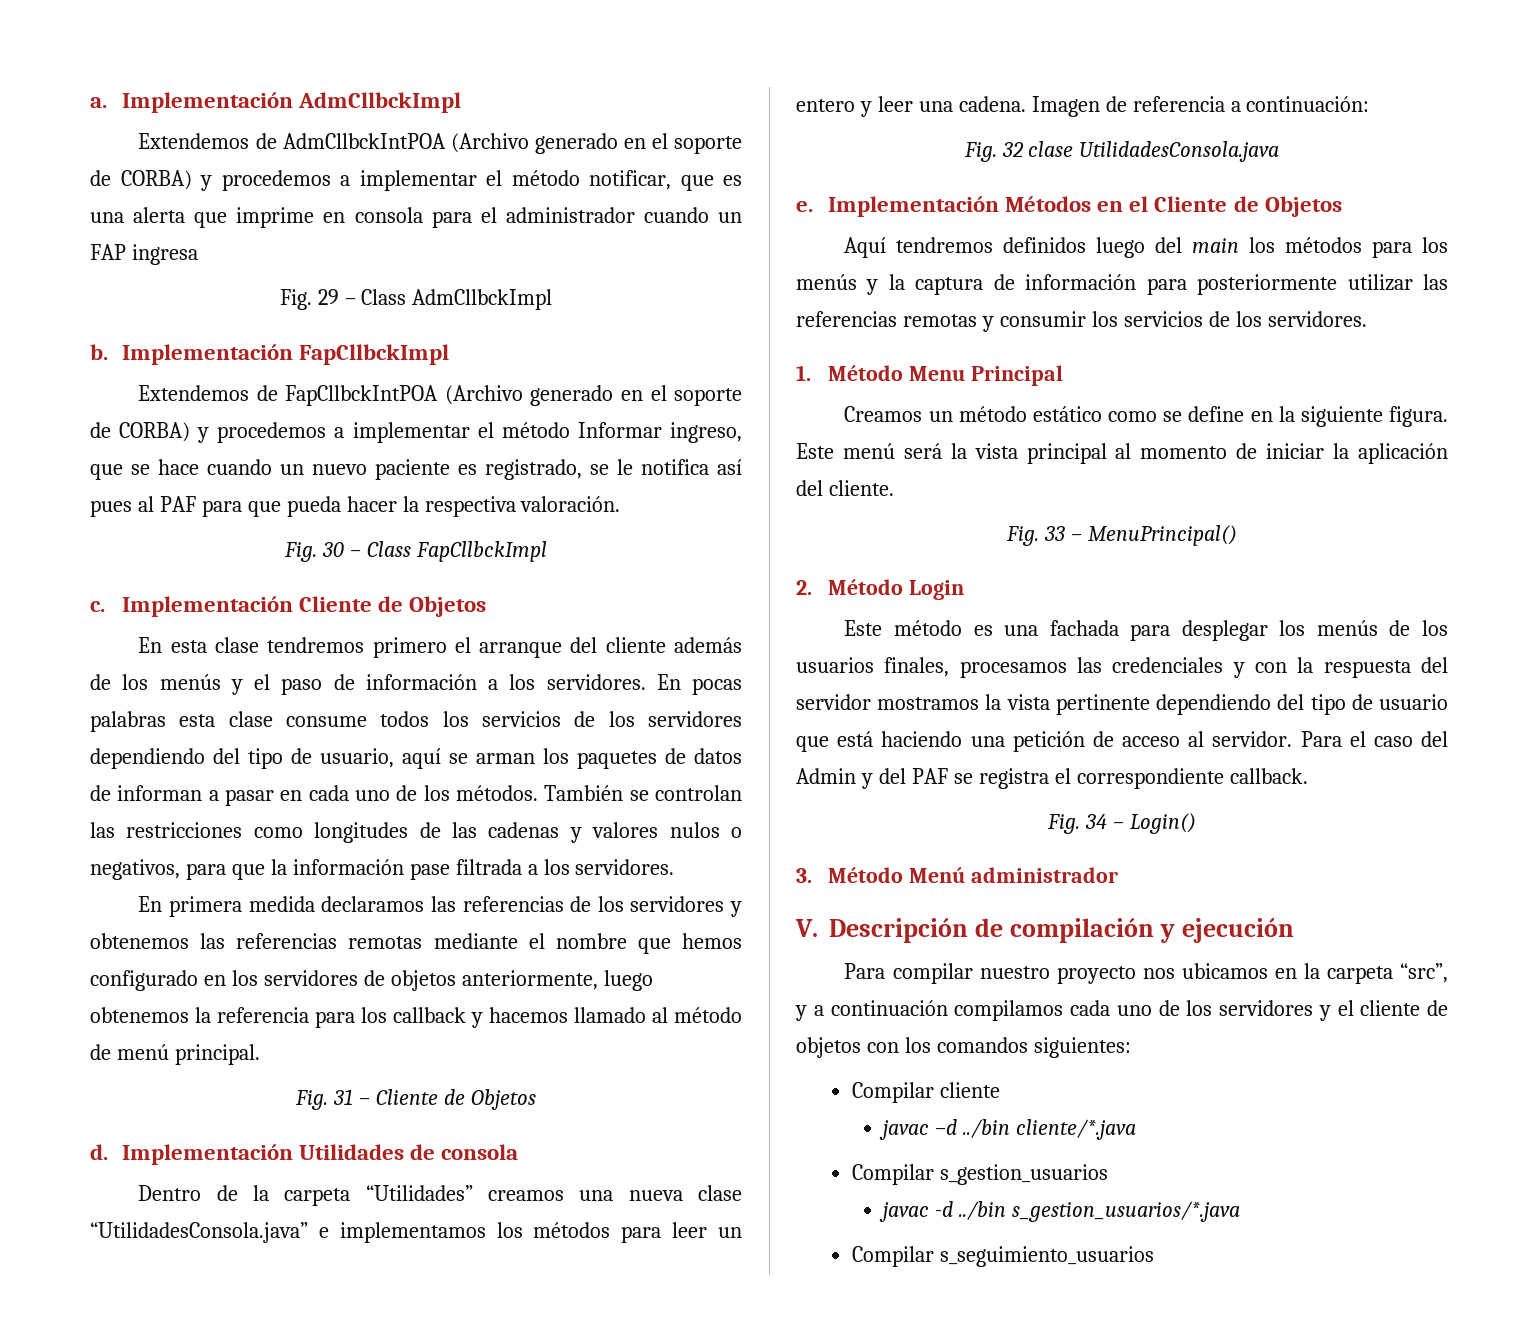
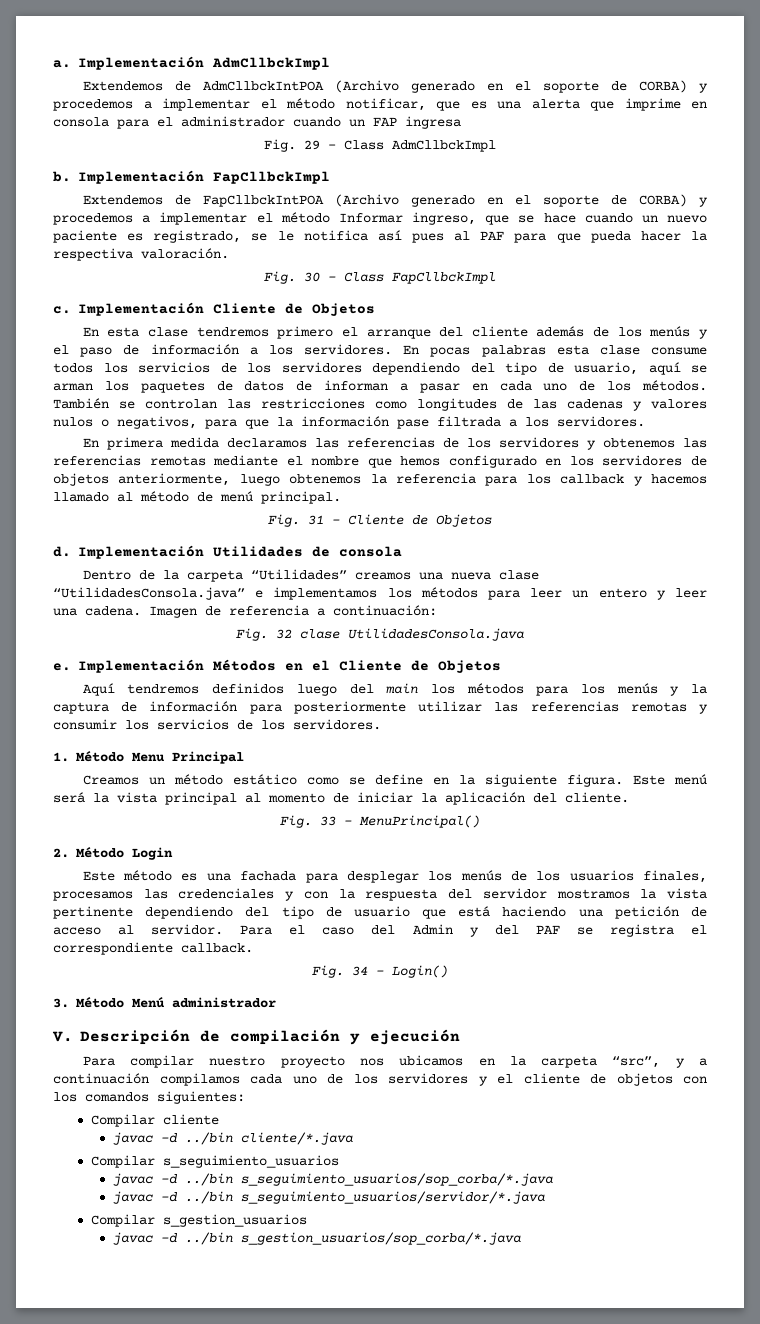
+ Compilar s_seguimiento_usuarios
+ javac -d ../bin s_seguimiento_usuarios/sop_corba/*.java
+ javac -d ../bin s_seguimiento_usuarios/servidor/*.java
- javac -d ../bin s_gestion_usuarios/*.java
- Compilar s_seguimiento_usuarios
+ javac -d ../bin s_gestion_usuarios/sop_corba/*.java

